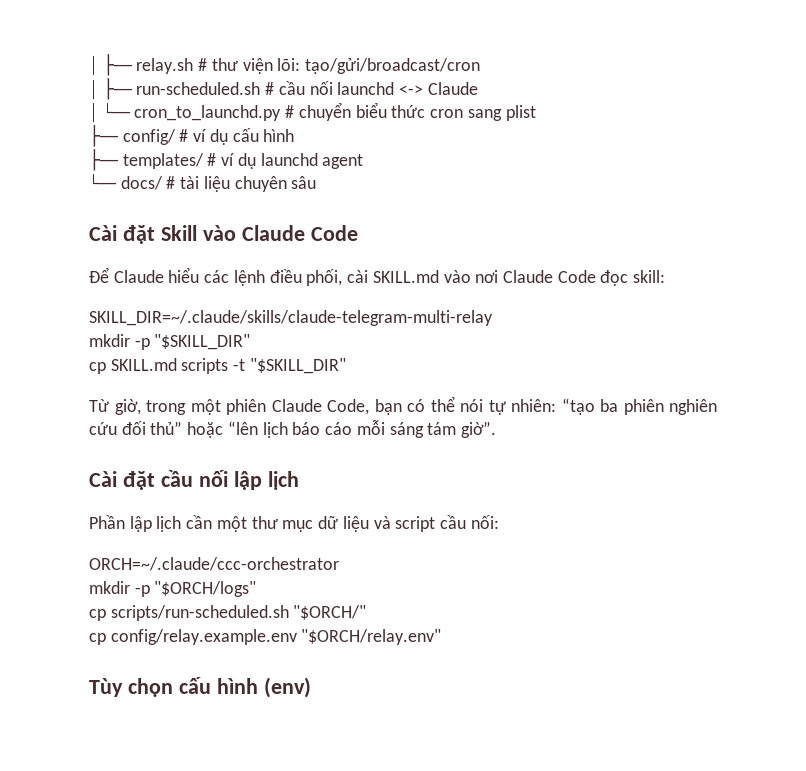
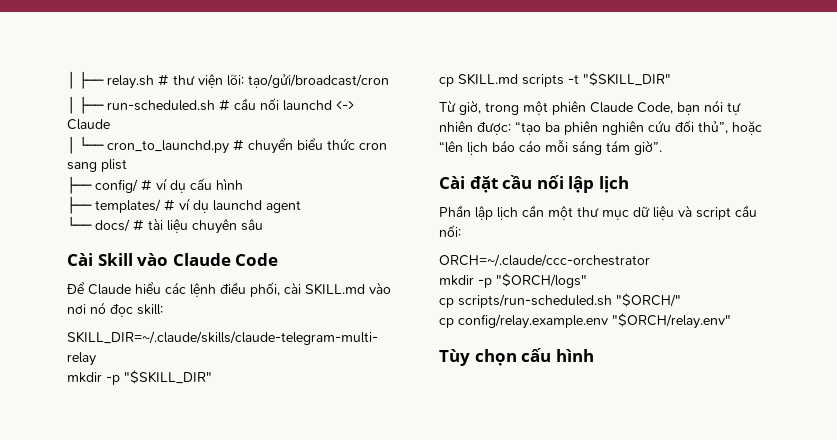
- Cài đặt Skill vào Claude Code
+ Cài Skill vào Claude Code
- Để Claude hiểu các lệnh điều phối, cài SKILL.md vào nơi Claude Code đọc skill:
+ Để Claude hiểu các lệnh điều phối, cài SKILL.md vào nơi nó đọc skill:
- Từ giờ, trong một phiên Claude Code, bạn có thể nói tự nhiên: “tạo ba phiên nghiên cứu đối thủ” hoặc “lên lịch báo cáo mỗi sáng tám giờ”.
+ Từ giờ, trong một phiên Claude Code, bạn nói tự nhiên được: “tạo ba phiên nghiên cứu đối thủ”, hoặc “lên lịch báo cáo mỗi sáng tám giờ”.
- Tùy chọn cấu hình (env)
+ Tùy chọn cấu hình

